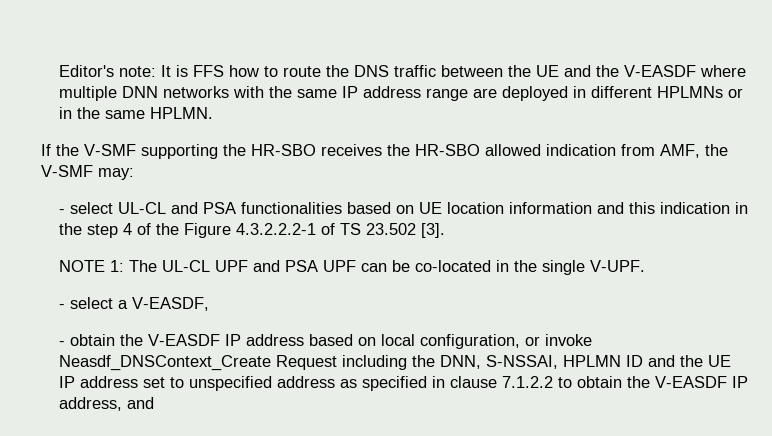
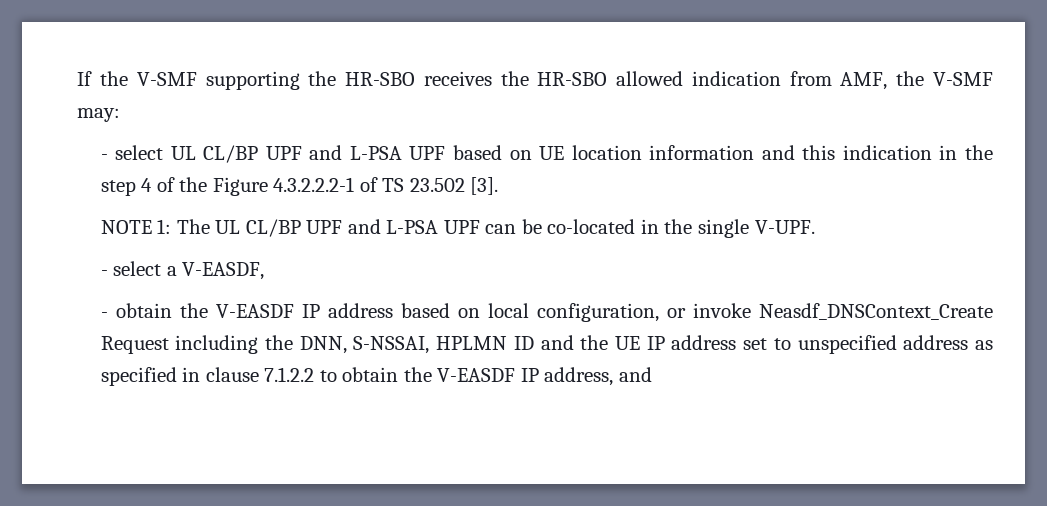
- Editor's note: It is FFS how to route the DNS traffic between the UE and the V-EASDF where multiple DNN networks with the same IP address range are deployed in different HPLMNs or in the same HPLMN.
- - select UL-CL and PSA functionalities based on UE location information and this indication in the step 4 of the Figure 4.3.2.2.2-1 of TS 23.502 [3].
+ - select UL CL/BP UPF and L-PSA UPF based on UE location information and this indication in the step 4 of the Figure 4.3.2.2.2-1 of TS 23.502 [3].
- NOTE 1: The UL-CL UPF and PSA UPF can be co-located in the single V-UPF.
+ NOTE 1: The UL CL/BP UPF and L-PSA UPF can be co-located in the single V-UPF.

